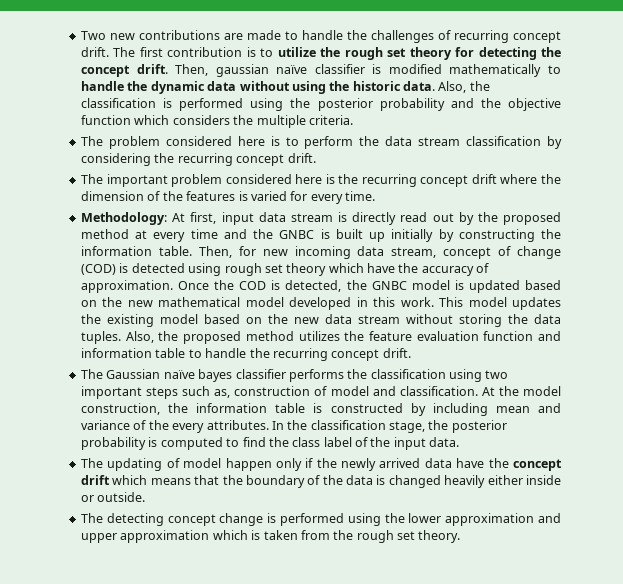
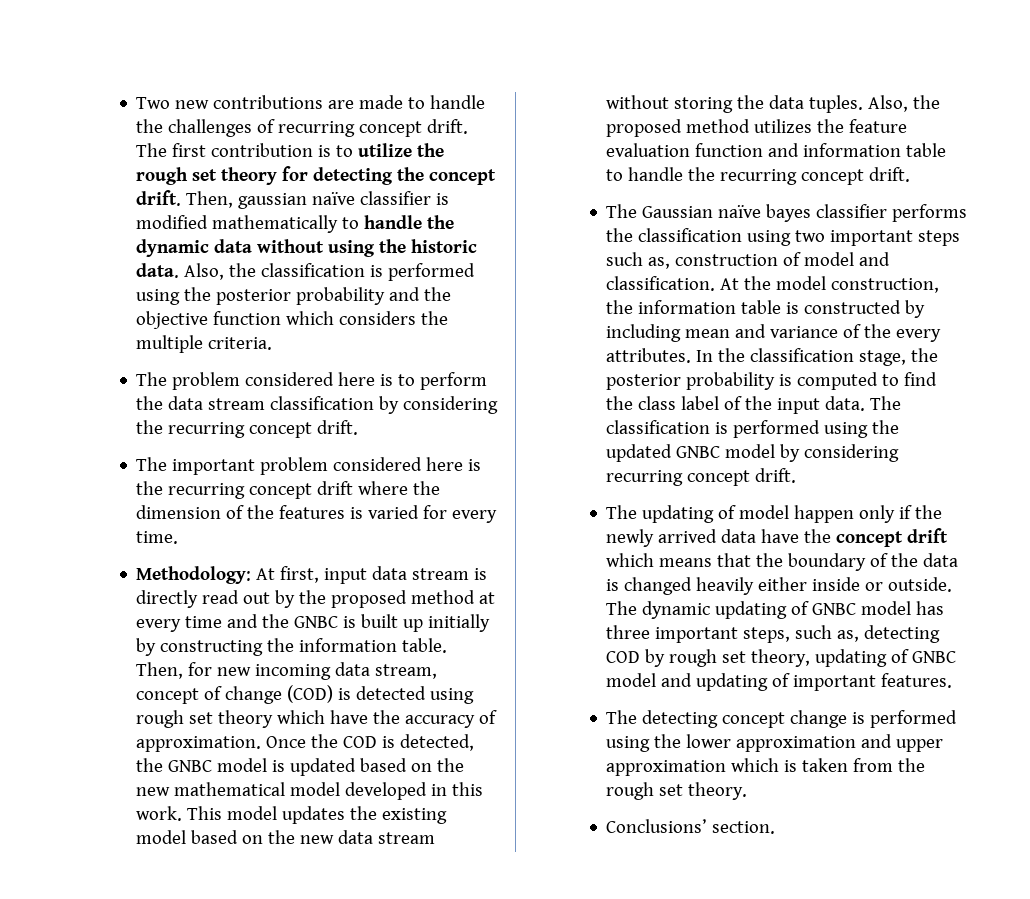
+ The classification is performed using the updated GNBC model by considering recurring concept drift.
+ The dynamic updating of GNBC model has three important steps, such as, detecting COD by rough set theory, updating of GNBC model and updating of important features.
+ Conclusions’ section.

